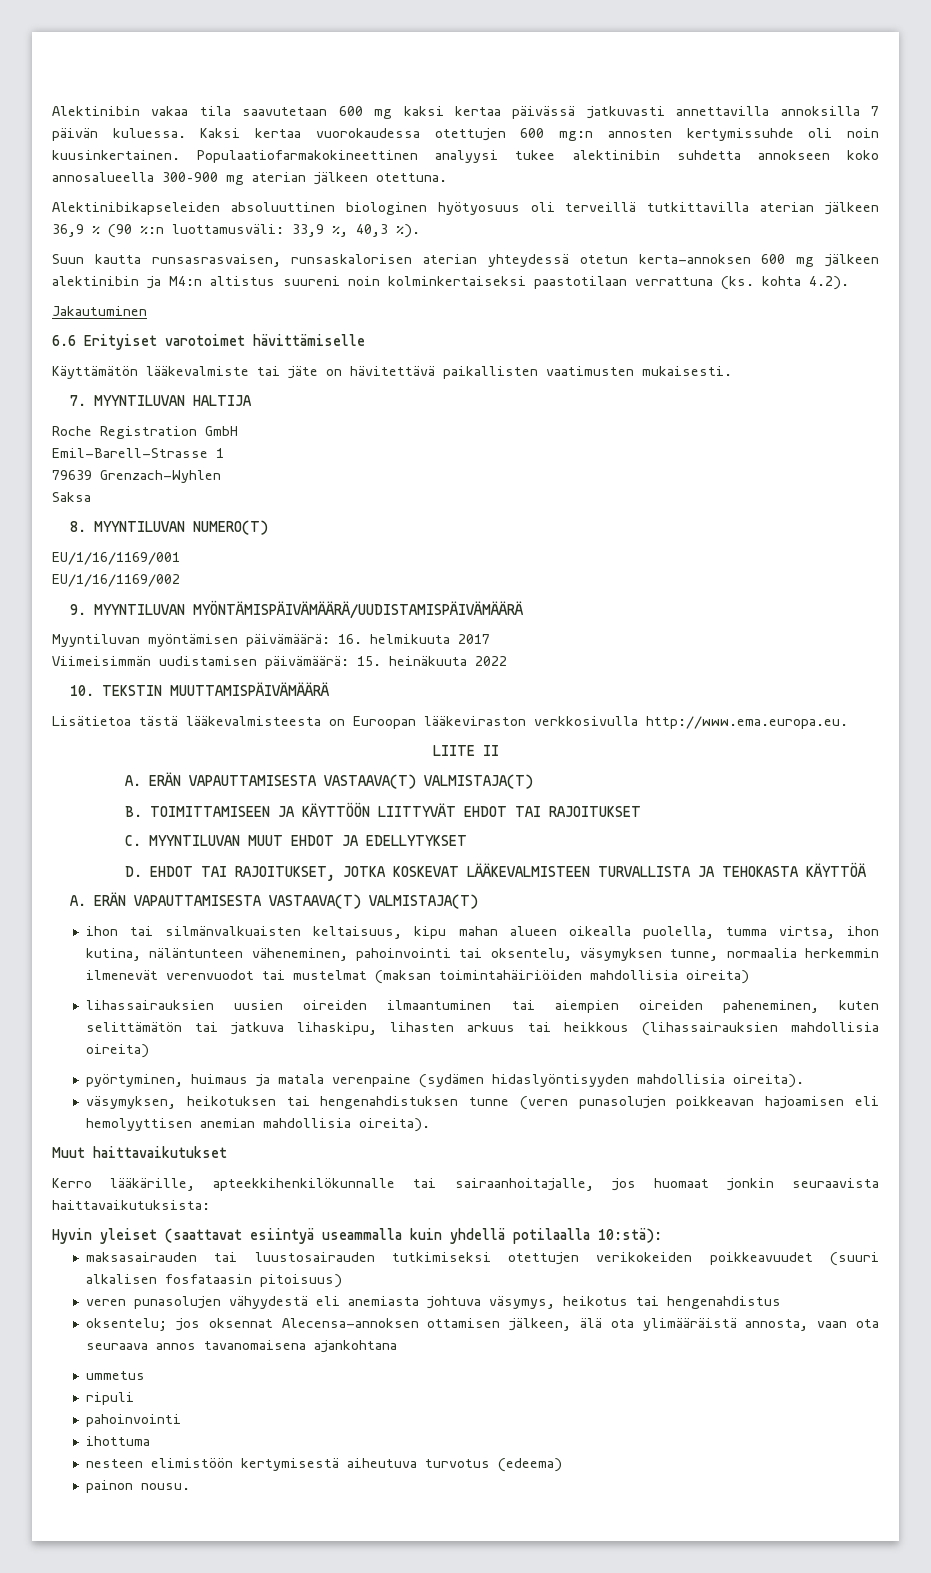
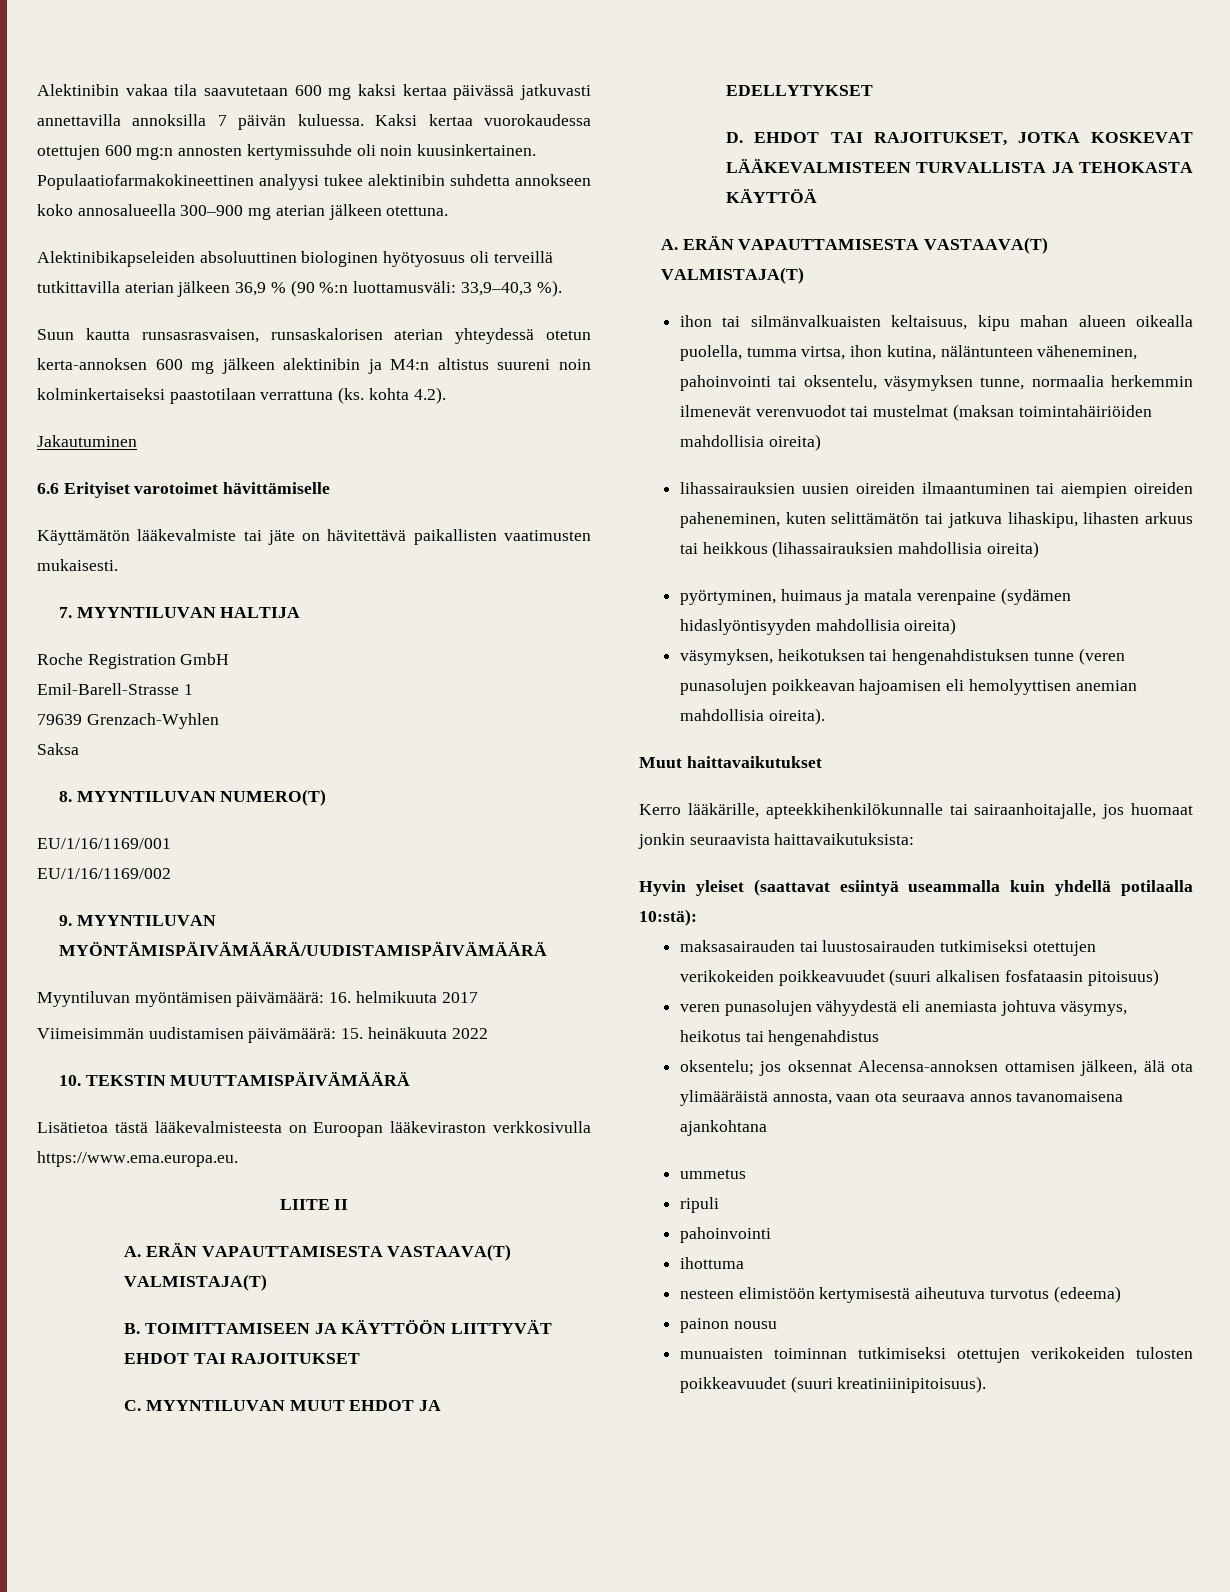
- Alektinibikapseleiden absoluuttinen biologinen hyötyosuus oli terveillä tutkittavilla aterian jälkeen 36,9 % (90 %:n luottamusväli: 33,9 %, 40,3 %).
+ Alektinibikapseleiden absoluuttinen biologinen hyötyosuus oli terveillä tutkittavilla aterian jälkeen 36,9 % (90 %:n luottamusväli: 33,9–40,3 %).
- Lisätietoa tästä lääkevalmisteesta on Euroopan lääkeviraston verkkosivulla http://www.ema.europa.eu.
+ Lisätietoa tästä lääkevalmisteesta on Euroopan lääkeviraston verkkosivulla https://www.ema.europa.eu.
- pyörtyminen, huimaus ja matala verenpaine (sydämen hidaslyöntisyyden mahdollisia oireita).
+ pyörtyminen, huimaus ja matala verenpaine (sydämen hidaslyöntisyyden mahdollisia oireita)
- painon nousu.
+ painon nousu
+ munuaisten toiminnan tutkimiseksi otettujen verikokeiden tulosten poikkeavuudet (suuri kreatiniinipitoisuus).

